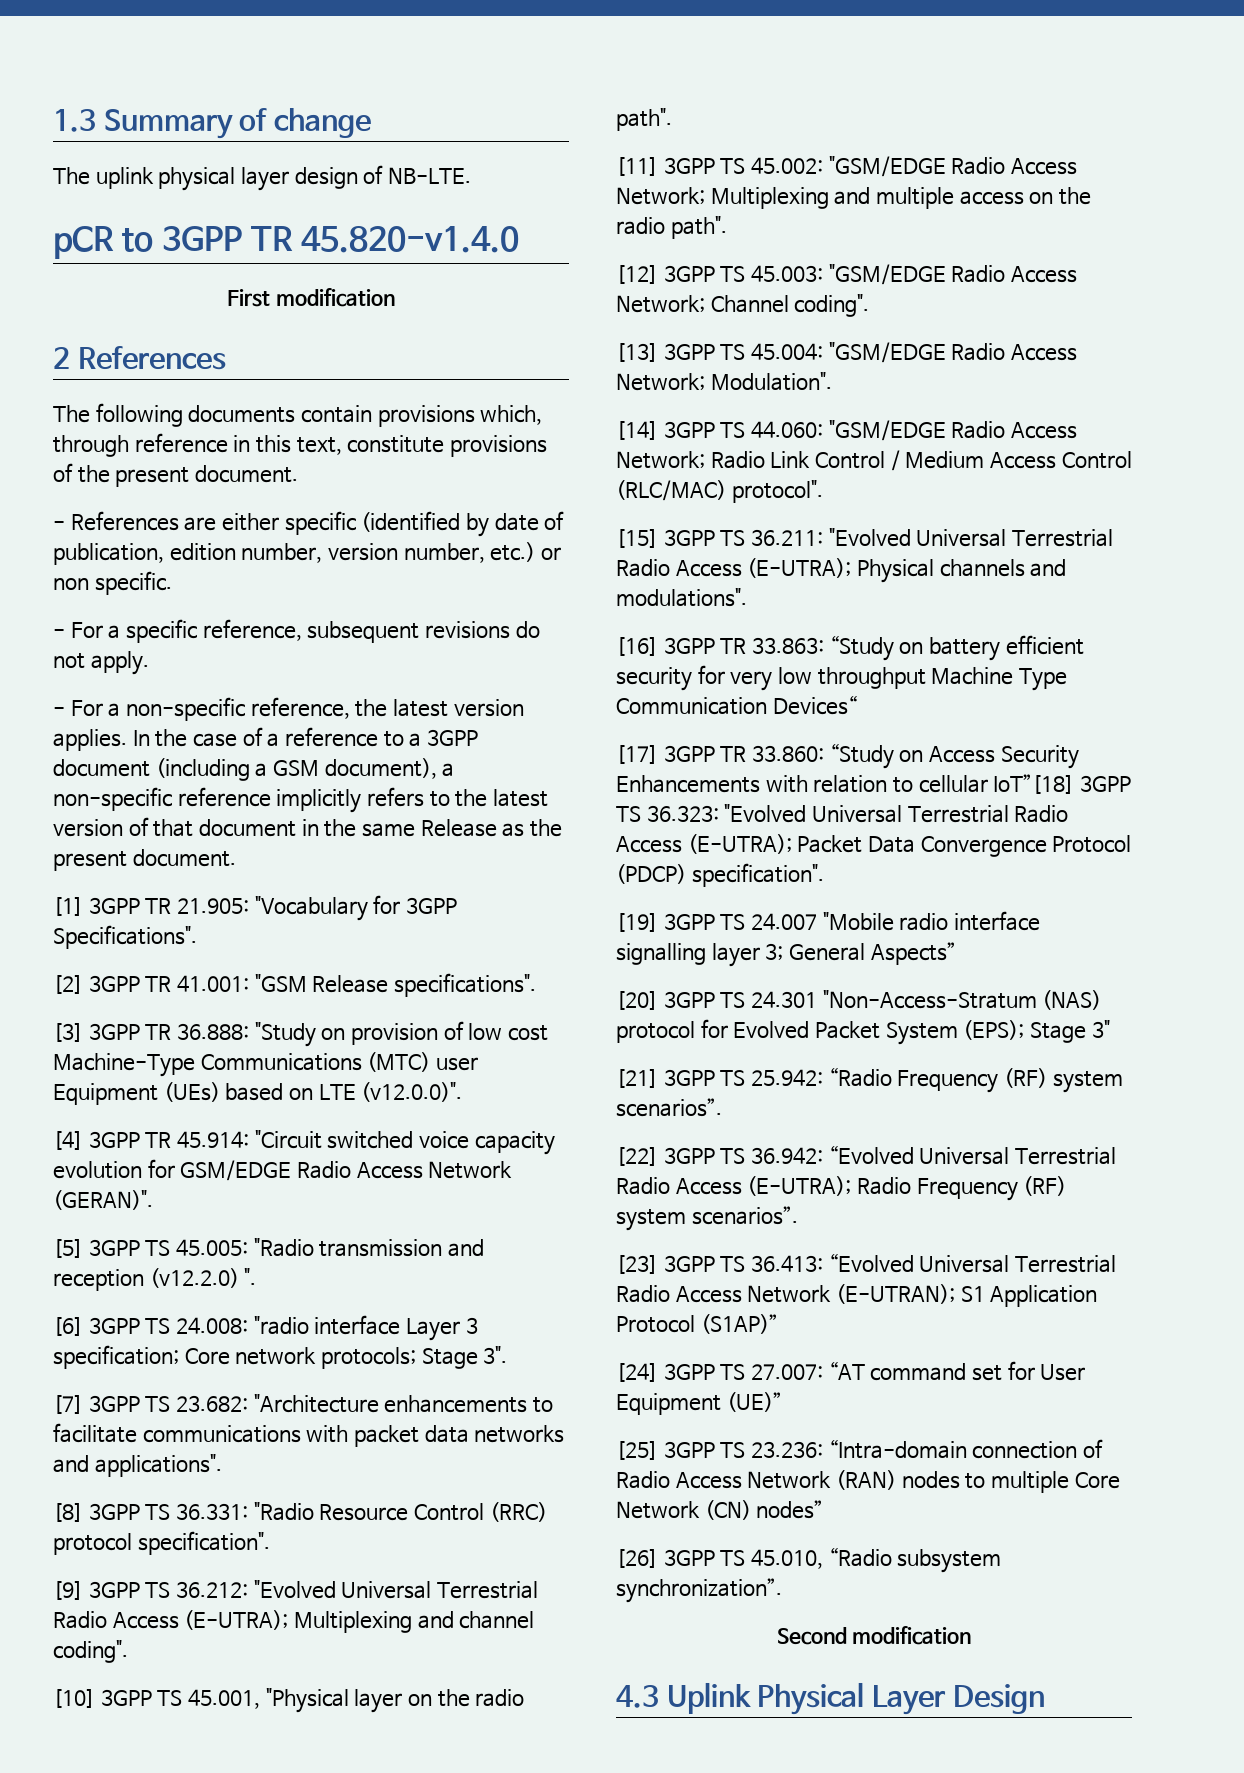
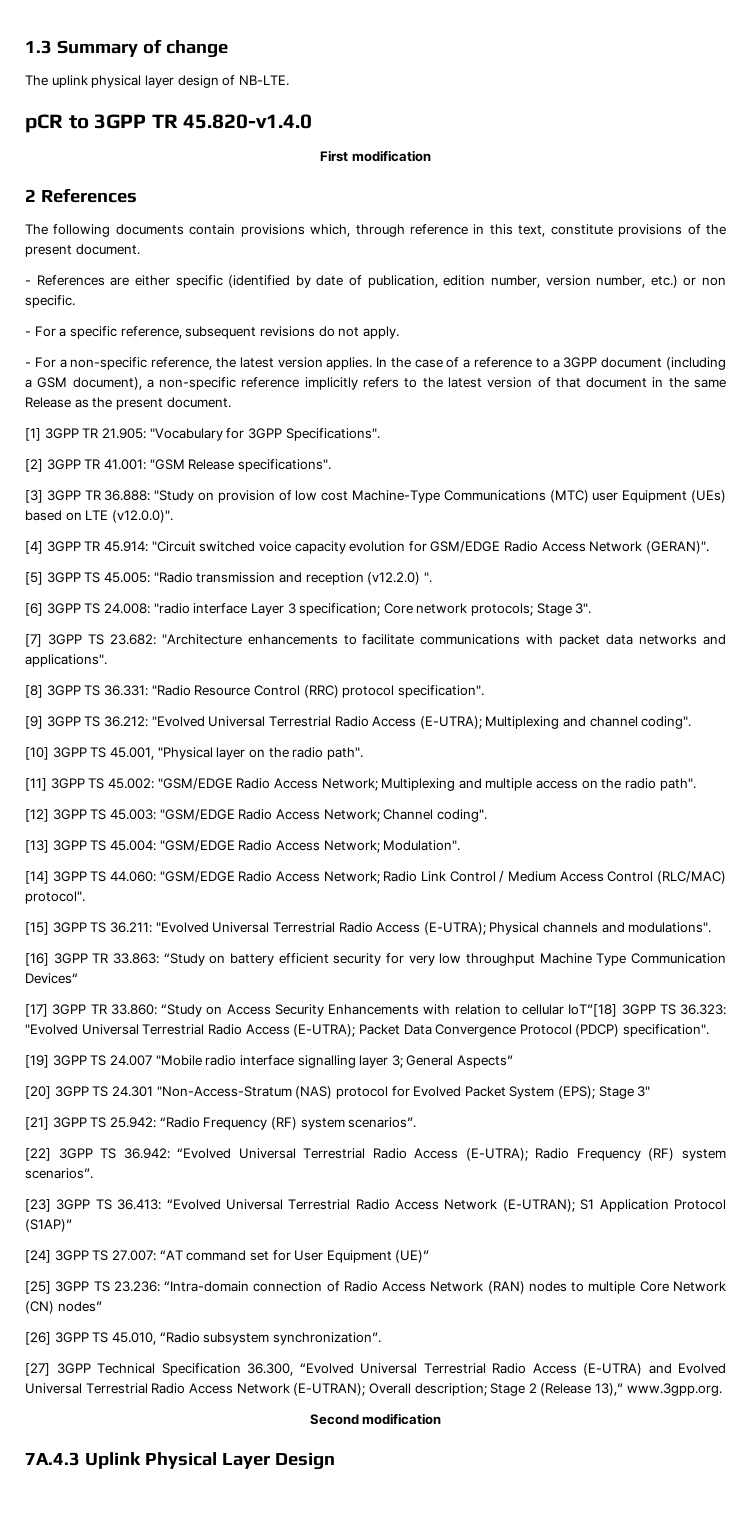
+ [27] 3GPP Technical Specification 36.300, “Evolved Universal Terrestrial Radio Access (E-UTRA) and Evolved Universal Terrestrial Radio Access Network (E-UTRAN); Overall description; Stage 2 (Release 13),” www.3gpp.org.
- 4.3 Uplink Physical Layer Design
+ 7A.4.3 Uplink Physical Layer Design

